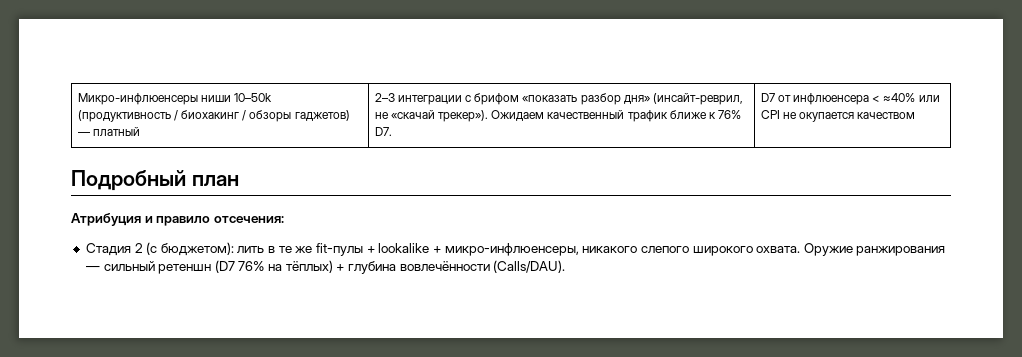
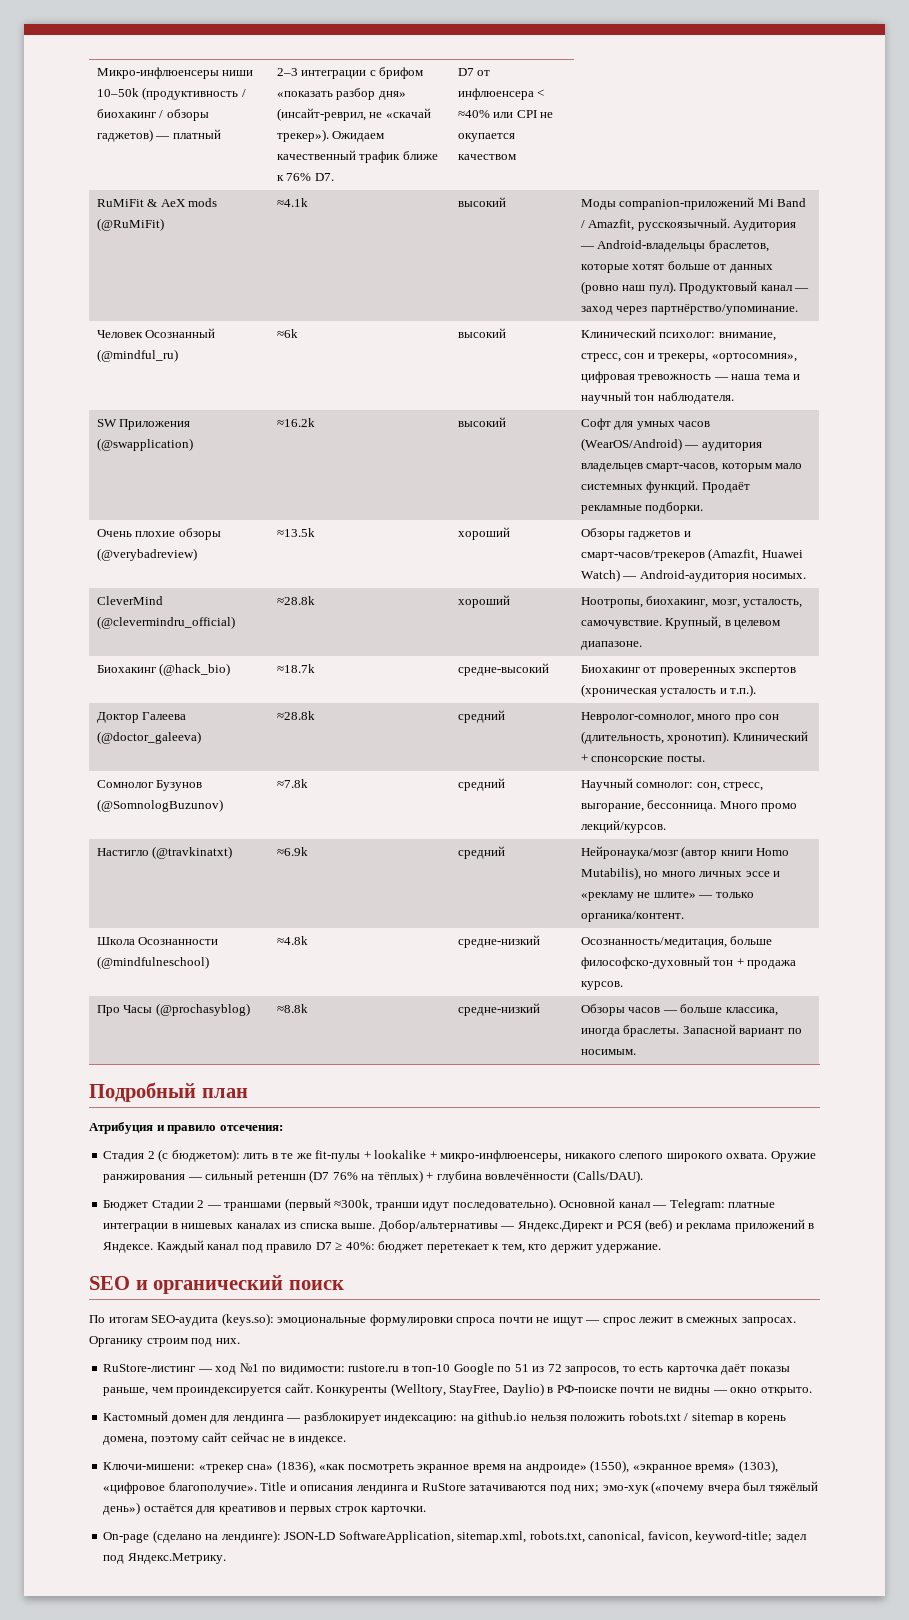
+ RuMiFit & AeX mods (@RuMiFit) | ≈4.1k | высокий | Моды companion-приложений Mi Band / Amazfit, русскоязычный. Аудитория — Android-владельцы браслетов, которые хотят больше от данных (ровно наш пул). Продуктовый канал — заход через партнёрство/упоминание.
+ Человек Осознанный (@mindful_ru) | ≈6k | высокий | Клинический психолог: внимание, стресс, сон и трекеры, «ортосомния», цифровая тревожность — наша тема и научный тон наблюдателя.
+ SW Приложения (@swapplication) | ≈16.2k | высокий | Софт для умных часов (WearOS/Android) — аудитория владельцев смарт-часов, которым мало системных функций. Продаёт рекламные подборки.
+ Очень плохие обзоры (@verybadreview) | ≈13.5k | хороший | Обзоры гаджетов и смарт-часов/трекеров (Amazfit, Huawei Watch) — Android-аудитория носимых.
+ CleverMind (@clevermindru_official) | ≈28.8k | хороший | Ноотропы, биохакинг, мозг, усталость, самочувствие. Крупный, в целевом диапазоне.
+ Биохакинг (@hack_bio) | ≈18.7k | средне-высокий | Биохакинг от проверенных экспертов (хроническая усталость и т.п.).
+ Доктор Галеева (@doctor_galeeva) | ≈28.8k | средний | Невролог-сомнолог, много про сон (длительность, хронотип). Клинический + спонсорские посты.
+ Сомнолог Бузунов (@SomnologBuzunov) | ≈7.8k | средний | Научный сомнолог: сон, стресс, выгорание, бессонница. Много промо лекций/курсов.
+ Настигло (@travkinatxt) | ≈6.9k | средний | Нейронаука/мозг (автор книги Homo Mutabilis), но много личных эссе и «рекламу не шлите» — только органика/контент.
+ Школа Осознанности (@mindfulneschool) | ≈4.8k | средне-низкий | Осознанность/медитация, больше философско-духовный тон + продажа курсов.
+ Про Часы (@prochasyblog) | ≈8.8k | средне-низкий | Обзоры часов — больше классика, иногда браслеты. Запасной вариант по носимым.
+ Бюджет Стадии 2 — траншами (первый ≈300k, транши идут последовательно). Основной канал — Telegram: платные интеграции в нишевых каналах из списка выше. Добор/альтернативы — Яндекс.Директ и РСЯ (веб) и реклама приложений в Яндексе. Каждый канал под правило D7 ≥ 40%: бюджет перетекает к тем, кто держит удержание.
+ SEO и органический поиск
+ По итогам SEO-аудита (keys.so): эмоциональные формулировки спроса почти не ищут — спрос лежит в смежных запросах. Органику строим под них.
+ RuStore-листинг — ход №1 по видимости: rustore.ru в топ-10 Google по 51 из 72 запросов, то есть карточка даёт показы раньше, чем проиндексируется сайт. Конкуренты (Welltory, StayFree, Daylio) в РФ-поиске почти не видны — окно открыто.
+ Кастомный домен для лендинга — разблокирует индексацию: на github.io нельзя положить robots.txt / sitemap в корень домена, поэтому сайт сейчас не в индексе.
+ Ключи-мишени: «трекер сна» (1836), «как посмотреть экранное время на андроиде» (1550), «экранное время» (1303), «цифровое благополучие». Title и описания лендинга и RuStore затачиваются под них; эмо-хук («почему вчера был тяжёлый день») остаётся для креативов и первых строк карточки.
+ On-page (сделано на лендинге): JSON-LD SoftwareApplication, sitemap.xml, robots.txt, canonical, favicon, keyword-title; задел под Яндекс.Метрику.

